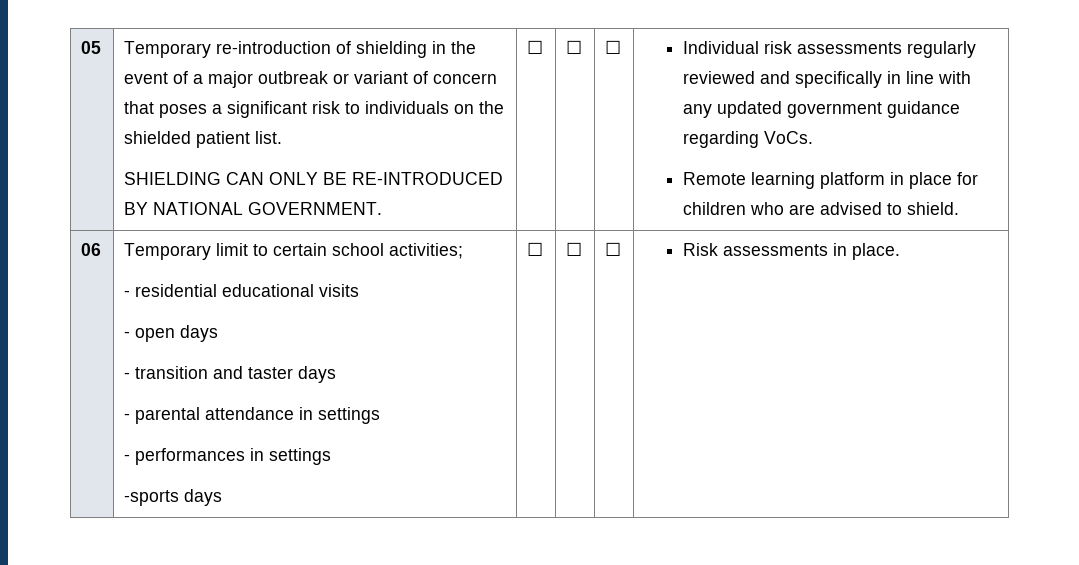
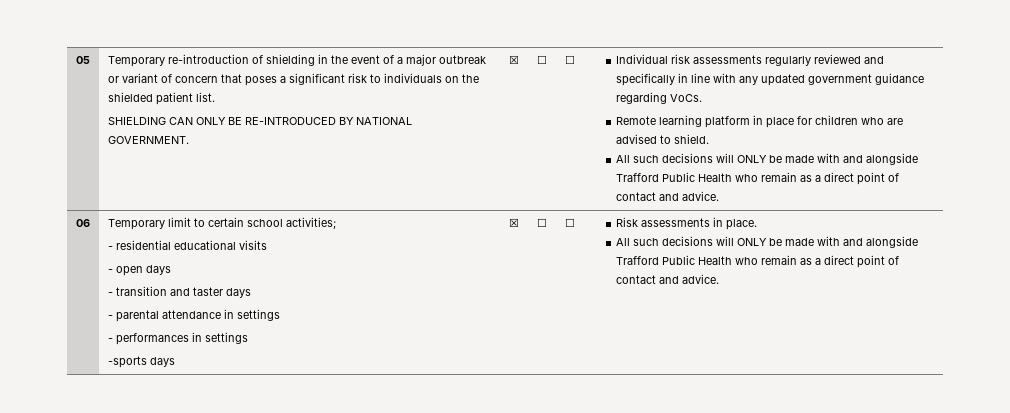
- SHIELDING CAN ONLY BE RE-INTRODUCED BY NATIONAL GOVERNMENT. | ☐
+ SHIELDING CAN ONLY BE RE-INTRODUCED BY NATIONAL GOVERNMENT. | ☒
  Remote learning platform in place for children who are advised to shield.
+ All such decisions will ONLY be made with and alongside Trafford Public Health who remain as a direct point of contact and advice.
- -sports days | ☐
+ -sports days | ☒
  Risk assessments in place.
+ All such decisions will ONLY be made with and alongside Trafford Public Health who remain as a direct point of contact and advice.

